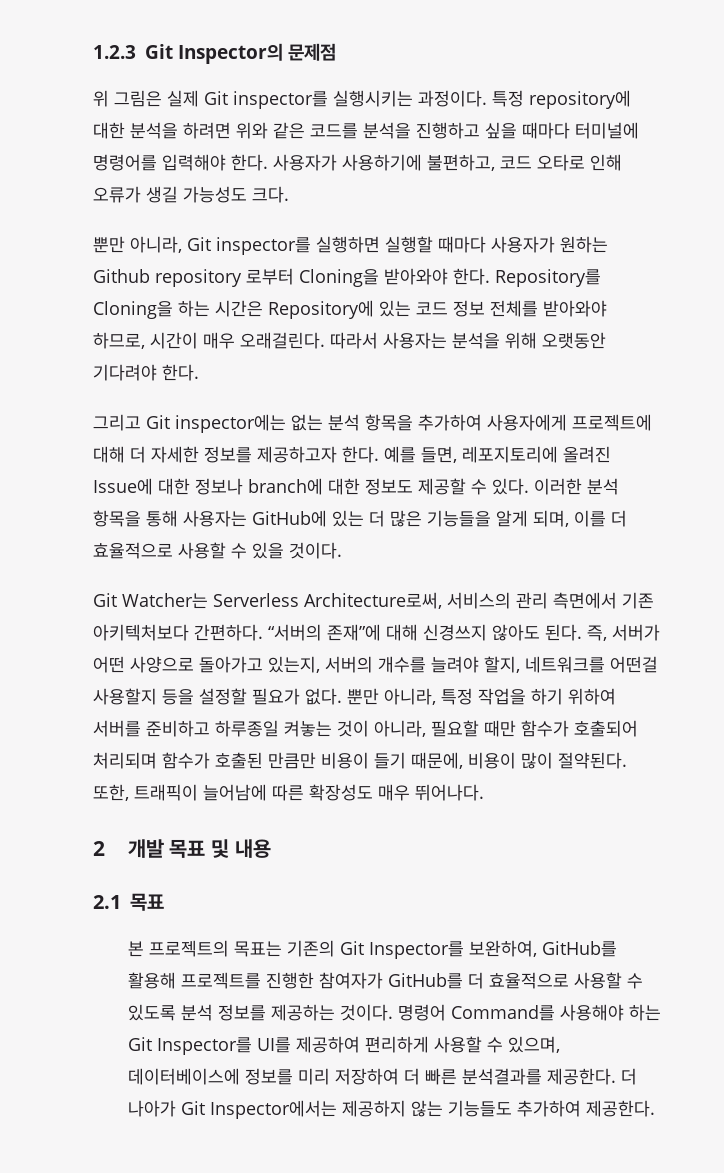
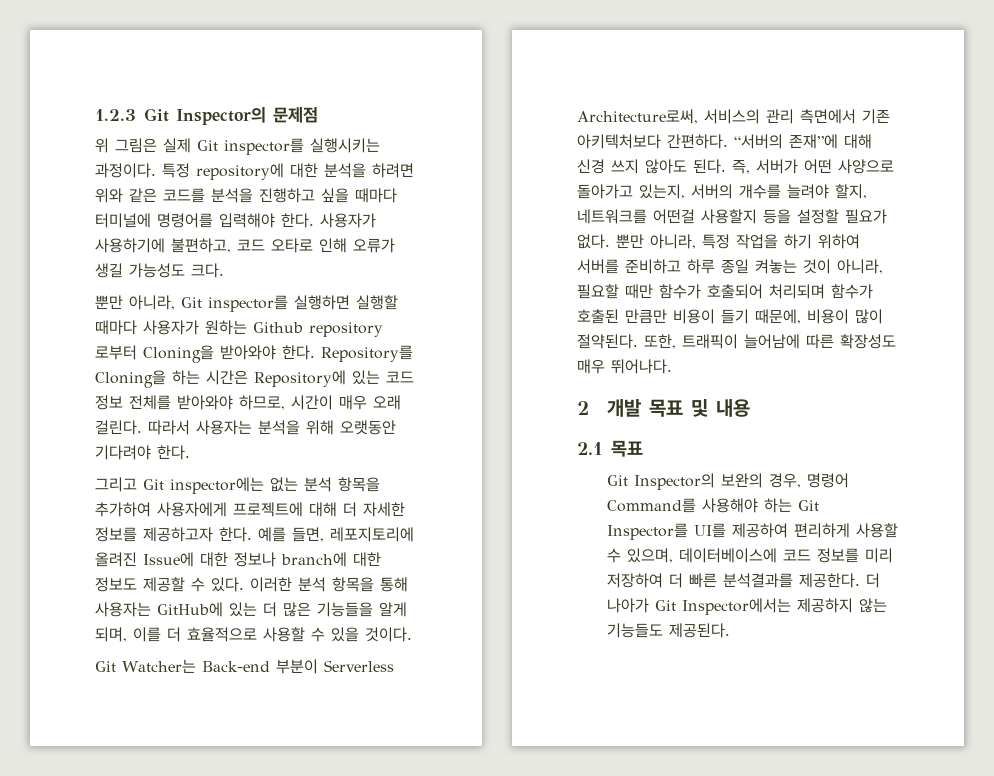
- Repository를 Cloning을 하는 시간은 Repository에 있는 코드 정보 전체를 받아와야 하므로, 시간이 매우 오래걸린다.
+ Repository를 Cloning을 하는 시간은 Repository에 있는 코드 정보 전체를 받아와야 하므로, 시간이 매우 오래 걸린다.
- Git Watcher는 Serverless Architecture로써, 서비스의 관리 측면에서 기존 아키텍처보다 간편하다.
+ Git Watcher는 Back-end 부분이 Serverless Architecture로써, 서비스의 관리 측면에서 기존 아키텍처보다 간편하다.
- “서버의 존재”에 대해 신경쓰지 않아도 된다.
+ “서버의 존재”에 대해 신경 쓰지 않아도 된다.
- 뿐만 아니라, 특정 작업을 하기 위하여 서버를 준비하고 하루종일 켜놓는 것이 아니라, 필요할 때만 함수가 호출되어 처리되며 함수가 호출된 만큼만 비용이 들기 때문에, 비용이 많이 절약된다.
+ 뿐만 아니라, 특정 작업을 하기 위하여 서버를 준비하고 하루 종일 켜놓는 것이 아니라, 필요할 때만 함수가 호출되어 처리되며 함수가 호출된 만큼만 비용이 들기 때문에, 비용이 많이 절약된다.
- 본 프로젝트의 목표는 기존의 Git Inspector를 보완하여, GitHub를 활용해 프로젝트를 진행한 참여자가 GitHub를 더 효율적으로 사용할 수 있도록 분석 정보를 제공하는 것이다. 명령어 Command를 사용해야 하는 Git Inspector를 UI를 제공하여 편리하게 사용할 수 있으며, 데이터베이스에 정보를 미리 저장하여 더 빠른 분석결과를 제공한다.
+ Git Inspector의 보완의 경우, 명령어 Command를 사용해야 하는 Git Inspector를 UI를 제공하여 편리하게 사용할 수 있으며, 데이터베이스에 코드 정보를 미리 저장하여 더 빠른 분석결과를 제공한다.
- 더 나아가 Git Inspector에서는 제공하지 않는 기능들도 추가하여 제공한다.
+ 더 나아가 Git Inspector에서는 제공하지 않는 기능들도 제공된다.

